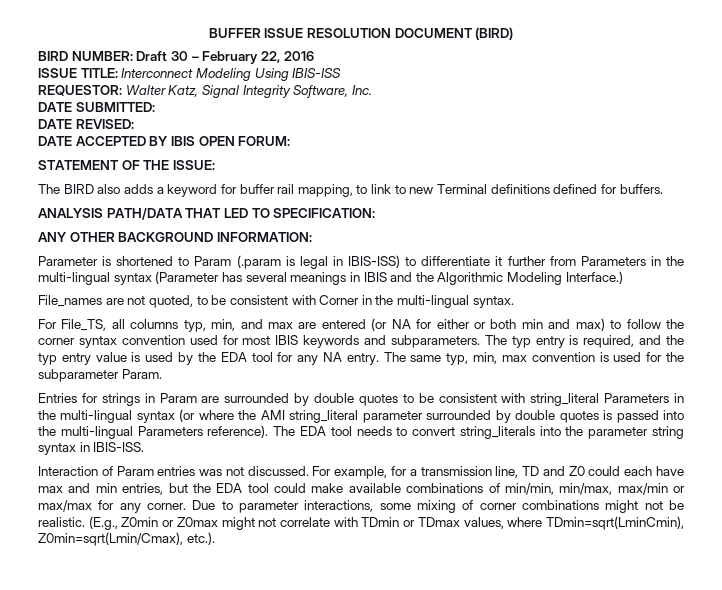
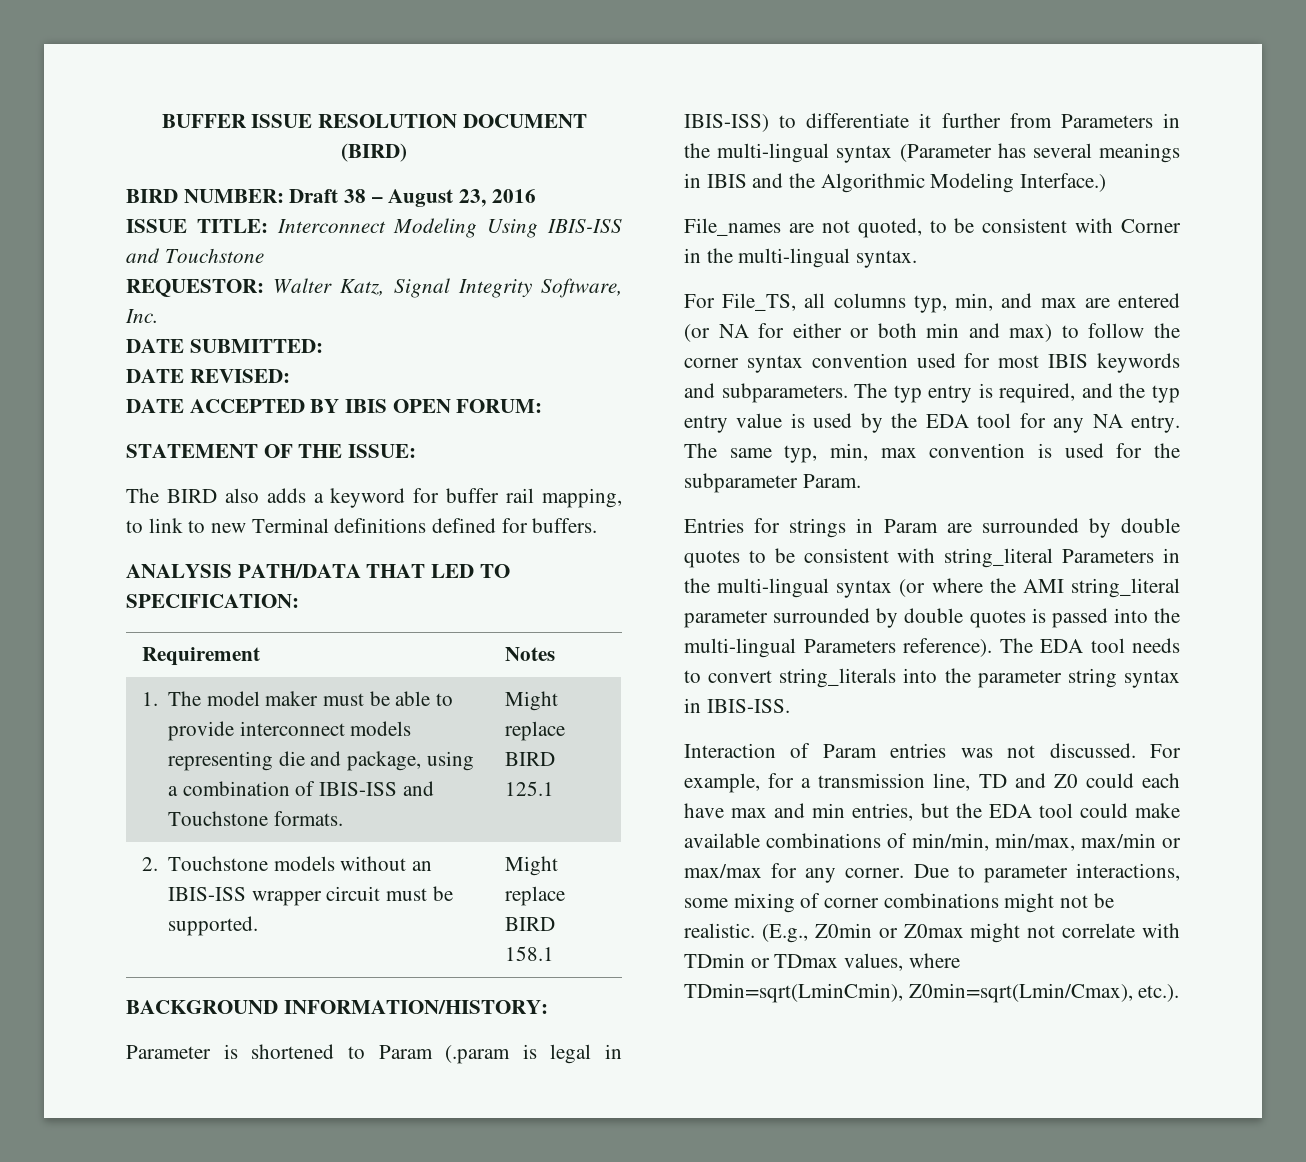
- BIRD NUMBER: Draft 30 – February 22, 2016
+ BIRD NUMBER: Draft 38 – August 23, 2016
- ISSUE TITLE: Interconnect Modeling Using IBIS-ISS
+ ISSUE TITLE: Interconnect Modeling Using IBIS-ISS and Touchstone
- ANY OTHER BACKGROUND INFORMATION:
+ Requirement | Notes
+ 1. The model maker must be able to provide interconnect models representing die and package, using a combination of IBIS-ISS and Touchstone formats. | Might replace BIRD 125.1
+ 2. Touchstone models without an IBIS-ISS wrapper circuit must be supported. | Might replace BIRD 158.1
+ BACKGROUND INFORMATION/HISTORY:

